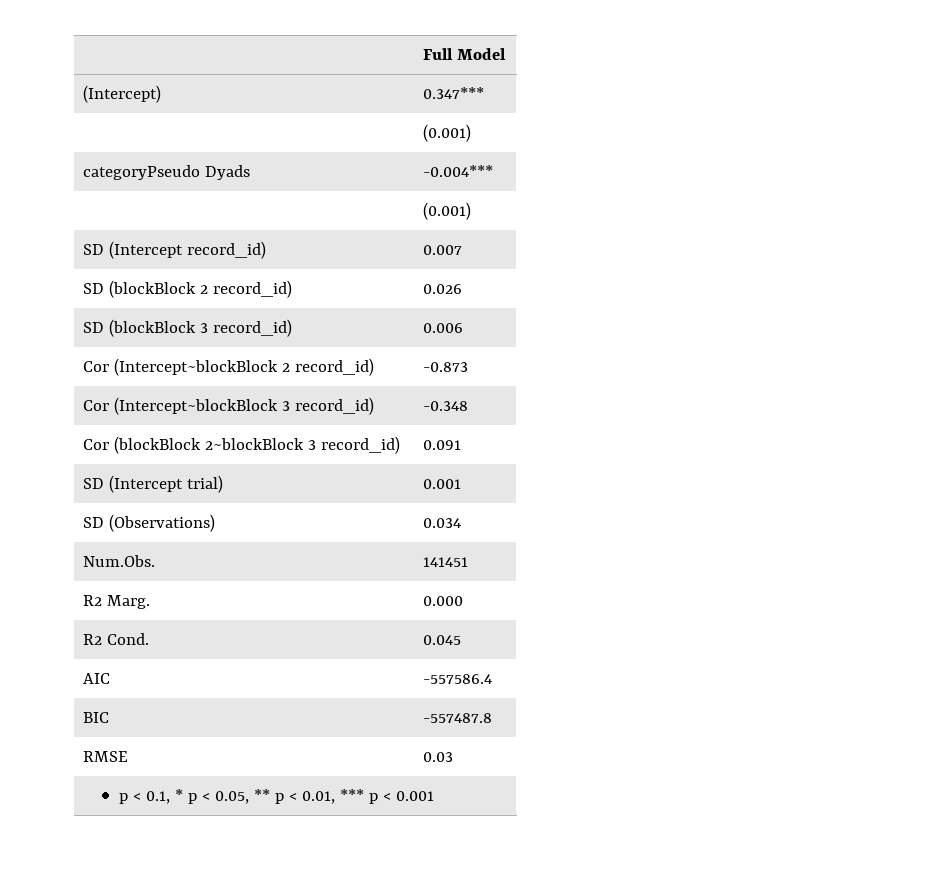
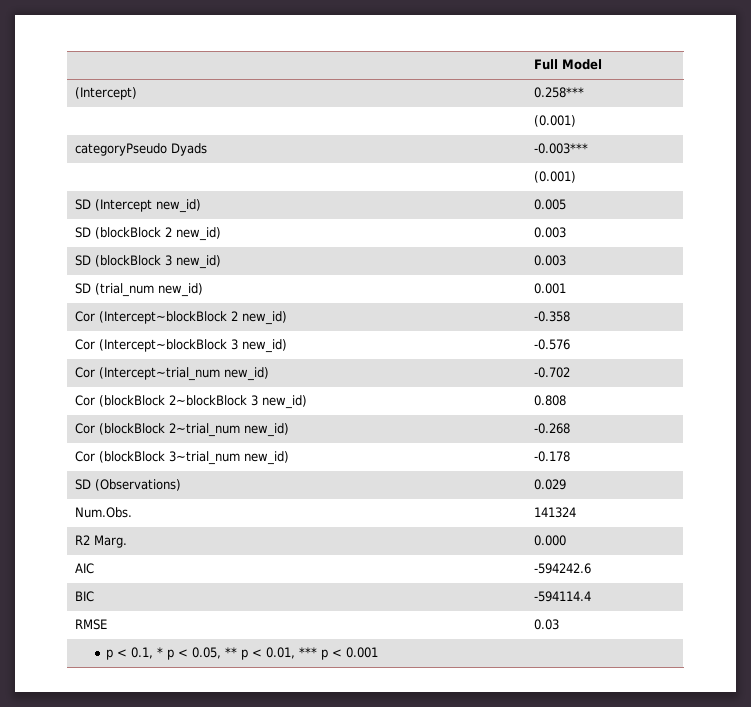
- (Intercept) | 0.347***
+ (Intercept) | 0.258***
- categoryPseudo Dyads | -0.004***
+ categoryPseudo Dyads | -0.003***
- SD (Intercept record_id) | 0.007
+ SD (Intercept new_id) | 0.005
- SD (blockBlock 2 record_id) | 0.026
+ SD (blockBlock 2 new_id) | 0.003
- SD (blockBlock 3 record_id) | 0.006
+ SD (blockBlock 3 new_id) | 0.003
+ SD (trial_num new_id) | 0.001
- Cor (Intercept~blockBlock 2 record_id) | -0.873
+ Cor (Intercept~blockBlock 2 new_id) | -0.358
- Cor (Intercept~blockBlock 3 record_id) | -0.348
- Cor (blockBlock 2~blockBlock 3 record_id) | 0.091
- SD (Intercept trial) | 0.001
+ Cor (Intercept~blockBlock 3 new_id) | -0.576
+ Cor (Intercept~trial_num new_id) | -0.702
+ Cor (blockBlock 2~blockBlock 3 new_id) | 0.808
+ Cor (blockBlock 2~trial_num new_id) | -0.268
+ Cor (blockBlock 3~trial_num new_id) | -0.178
- SD (Observations) | 0.034
+ SD (Observations) | 0.029
- Num.Obs. | 141451
+ Num.Obs. | 141324
- R2 Cond. | 0.045
- AIC | -557586.4
+ AIC | -594242.6
- BIC | -557487.8
+ BIC | -594114.4

